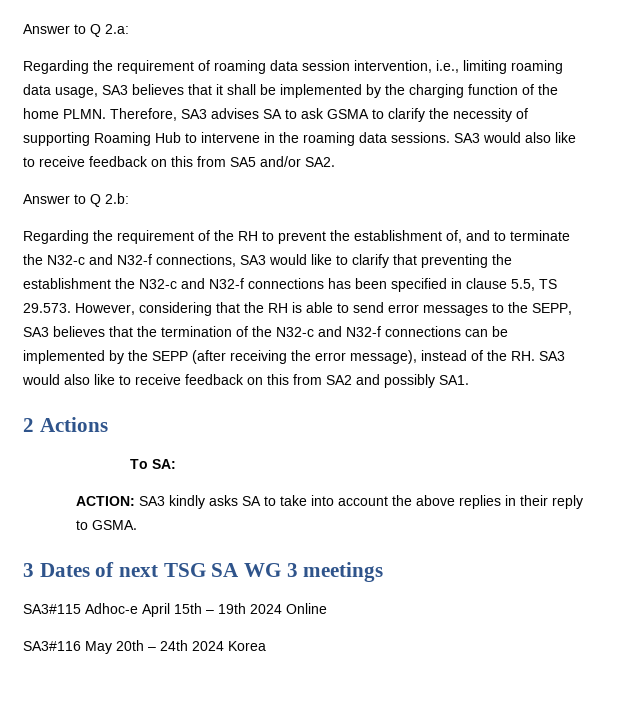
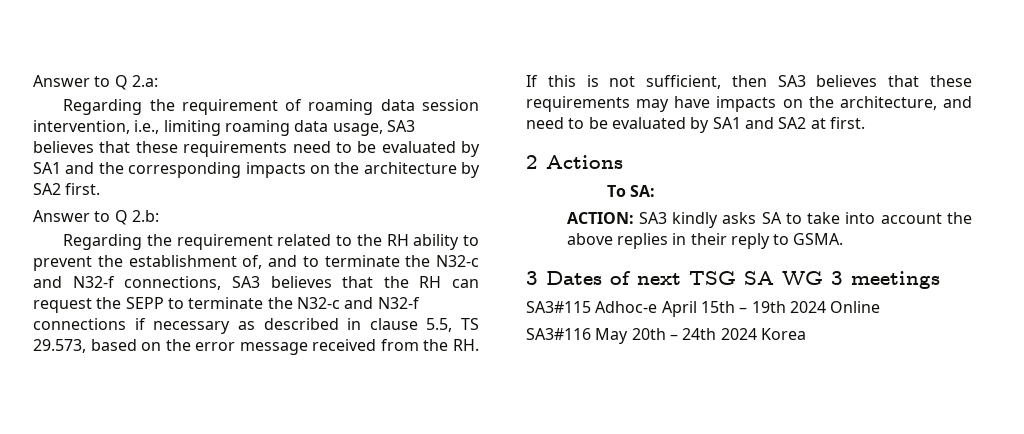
- Regarding the requirement of roaming data session intervention, i.e., limiting roaming data usage, SA3 believes that it shall be implemented by the charging function of the home PLMN. Therefore, SA3 advises SA to ask GSMA to clarify the necessity of supporting Roaming Hub to intervene in the roaming data sessions. SA3 would also like to receive feedback on this from SA5 and/or SA2.
+ Regarding the requirement of roaming data session intervention, i.e., limiting roaming data usage, SA3 believes that these requirements need to be evaluated by SA1 and the corresponding impacts on the architecture by SA2 first.
- Regarding the requirement of the RH to prevent the establishment of, and to terminate the N32-c and N32-f connections, SA3 would like to clarify that preventing the establishment the N32-c and N32-f connections has been specified in clause 5.5, TS 29.573. However, considering that the RH is able to send error messages to the SEPP, SA3 believes that the termination of the N32-c and N32-f connections can be implemented by the SEPP (after receiving the error message), instead of the RH. SA3 would also like to receive feedback on this from SA2 and possibly SA1.
+ Regarding the requirement related to the RH ability to prevent the establishment of, and to terminate the N32-c and N32-f connections, SA3 believes that the RH can request the SEPP to terminate the N32-c and N32-f connections if necessary as described in clause 5.5, TS 29.573, based on the error message received from the RH. If this is not sufficient, then SA3 believes that these requirements may have impacts on the architecture, and need to be evaluated by SA1 and SA2 at first.

